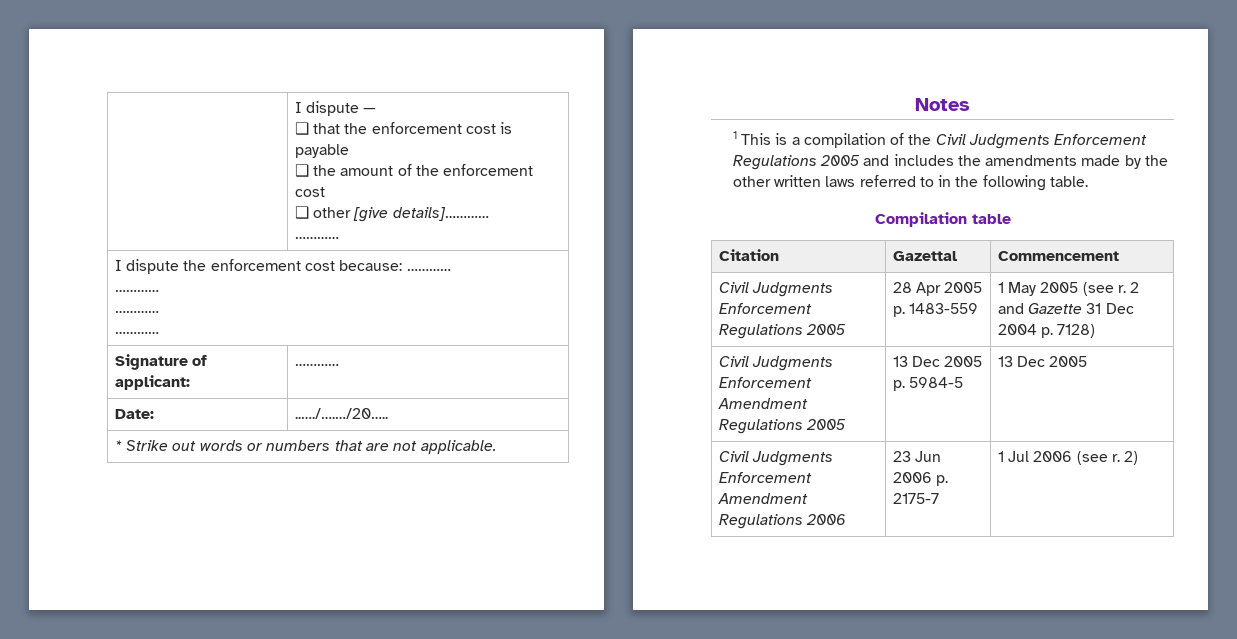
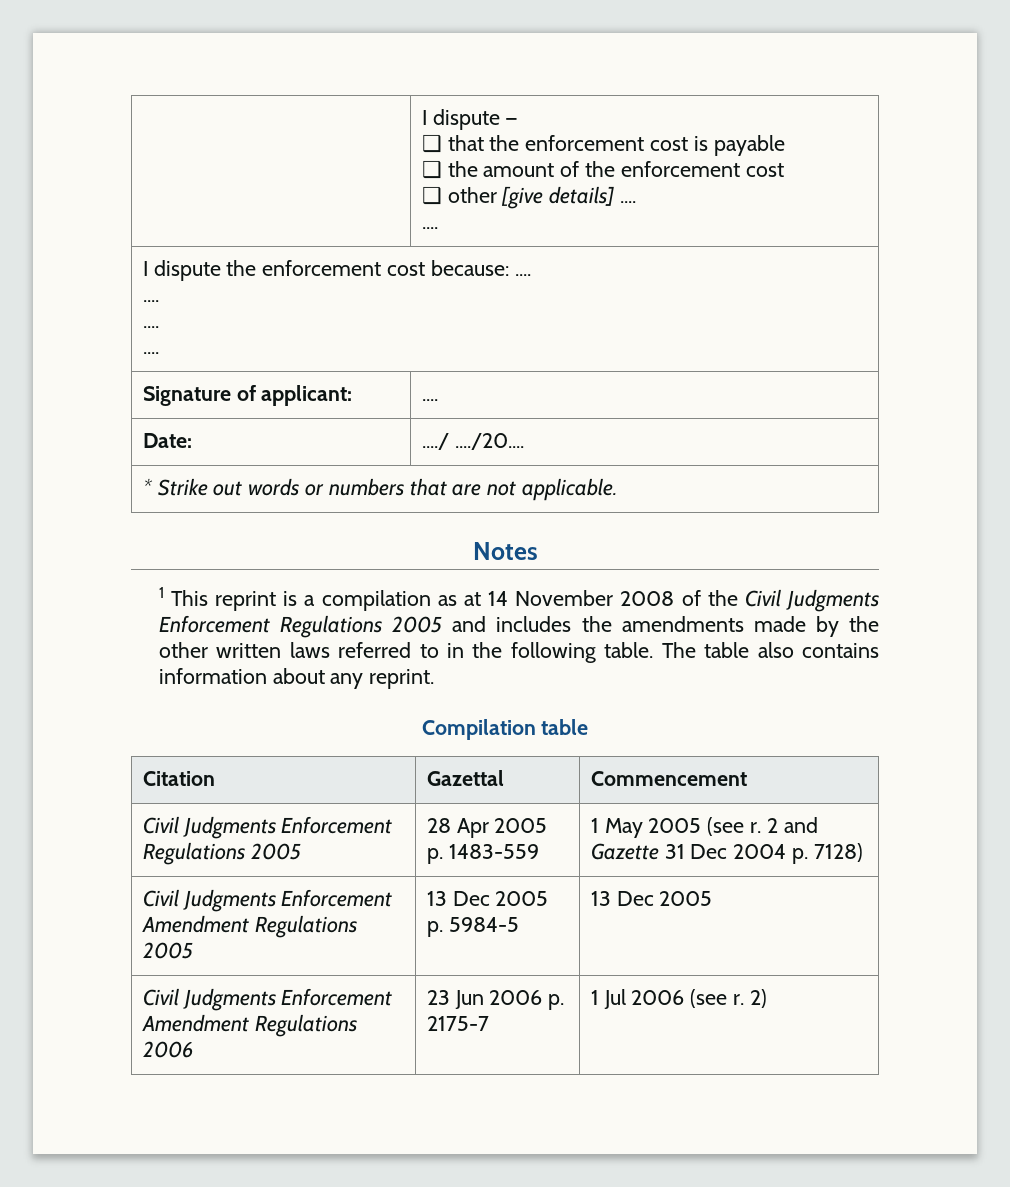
  | I dispute —
  ❑ that the enforcement cost is payable
  ❑ the amount of the enforcement cost
- ❑ other [give details]…………
- …………
+ ❑ other [give details] ....
+ ....
- I dispute the enforcement cost because: …………
- …………
- …………
- …………
+ I dispute the enforcement cost because: ....
+ ....
+ ....
+ ....
- Signature of applicant: | …………
+ Signature of applicant: | ....
- Date: | ..…./….…/20…..
+ Date: | ..../ ..../20....
- 1 This is a compilation of the Civil Judgments Enforcement Regulations 2005 and includes the amendments made by the other written laws referred to in the following table.
+ 1 This reprint is a compilation as at 14 November 2008 of the Civil Judgments Enforcement Regulations 2005 and includes the amendments made by the other written laws referred to in the following table. The table also contains information about any reprint.

